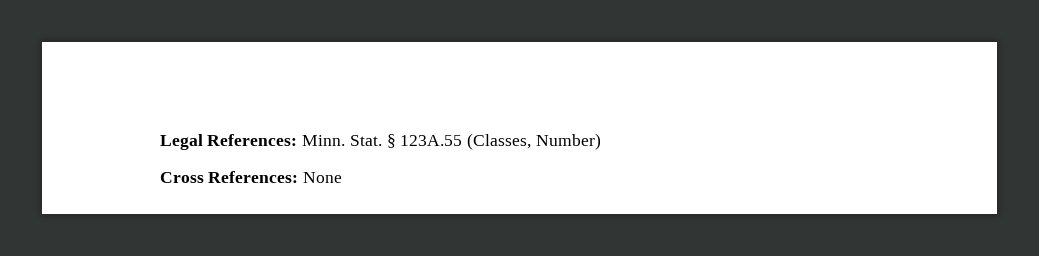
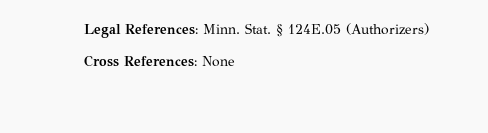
- § 123A.55 (Classes, Number)
+ § 124E.05 (Authorizers)

